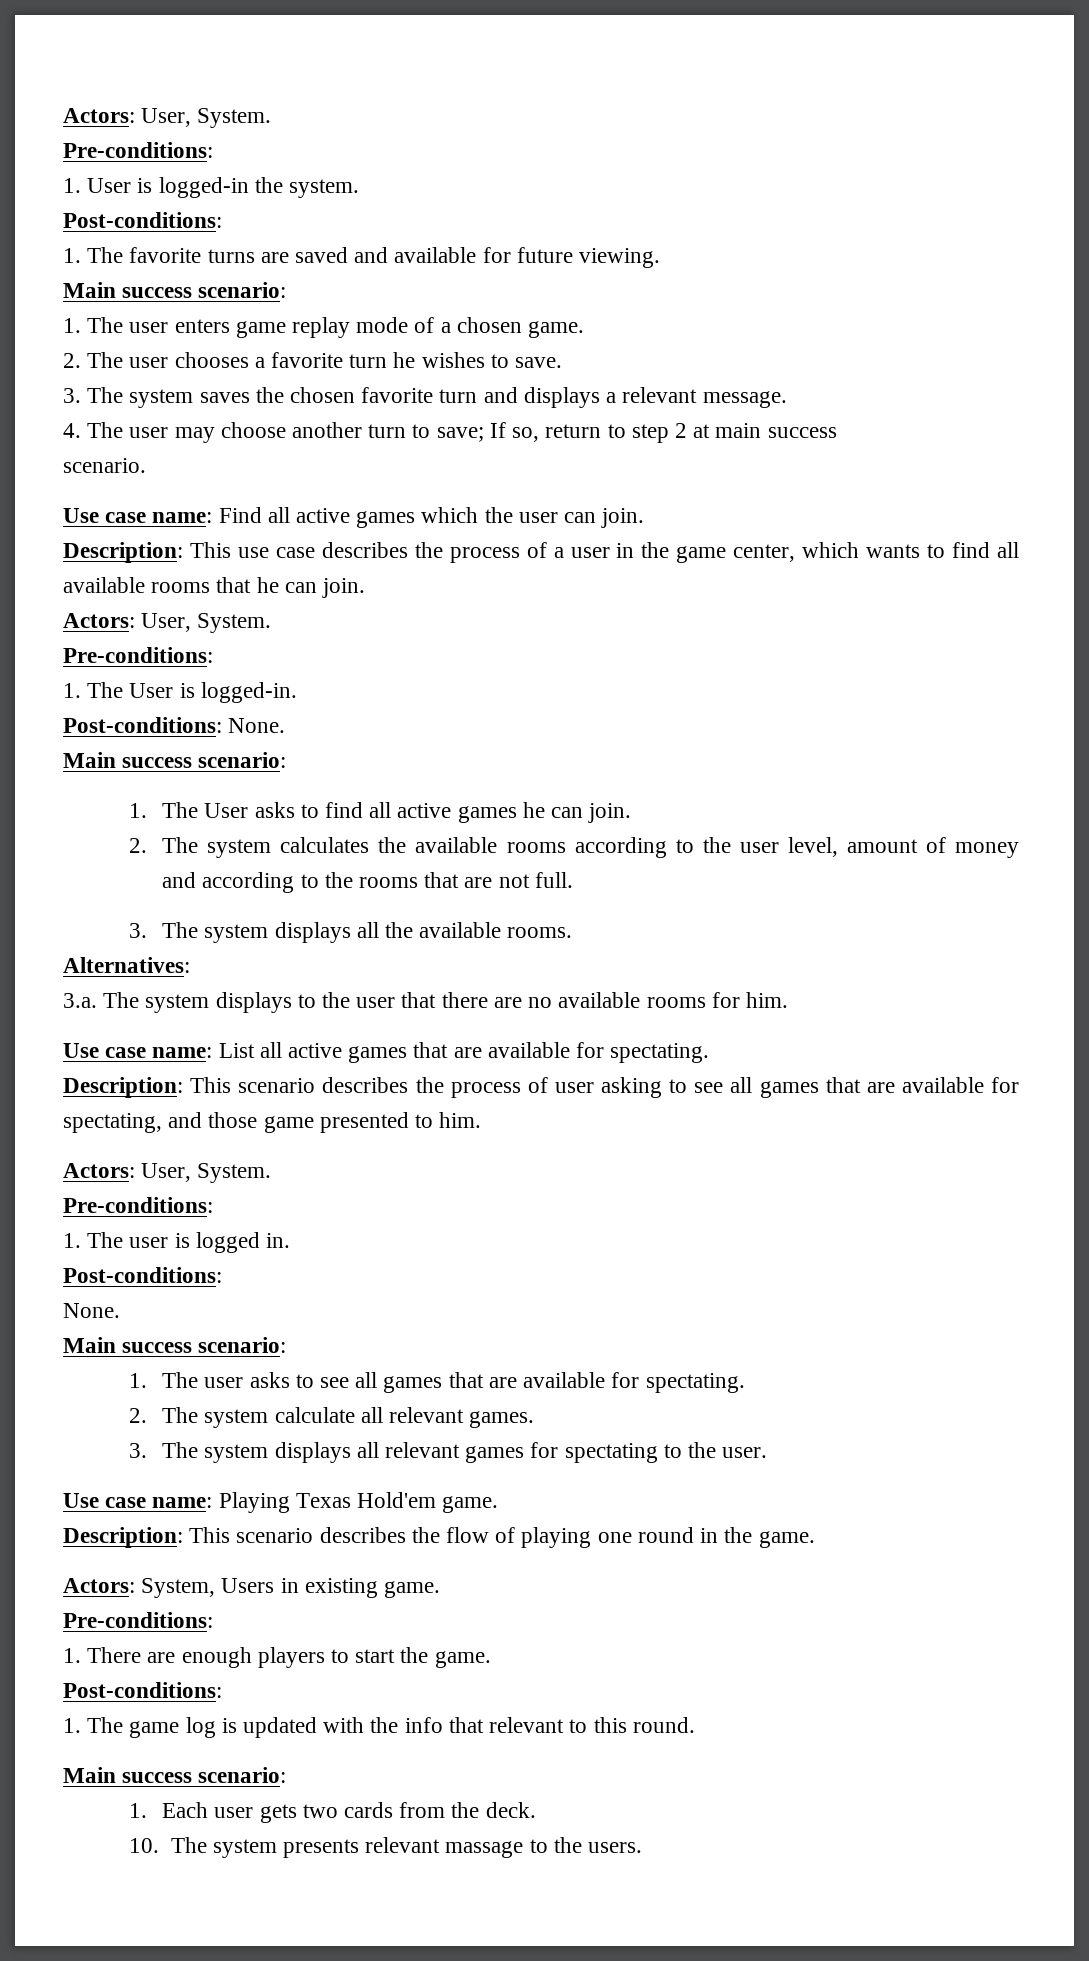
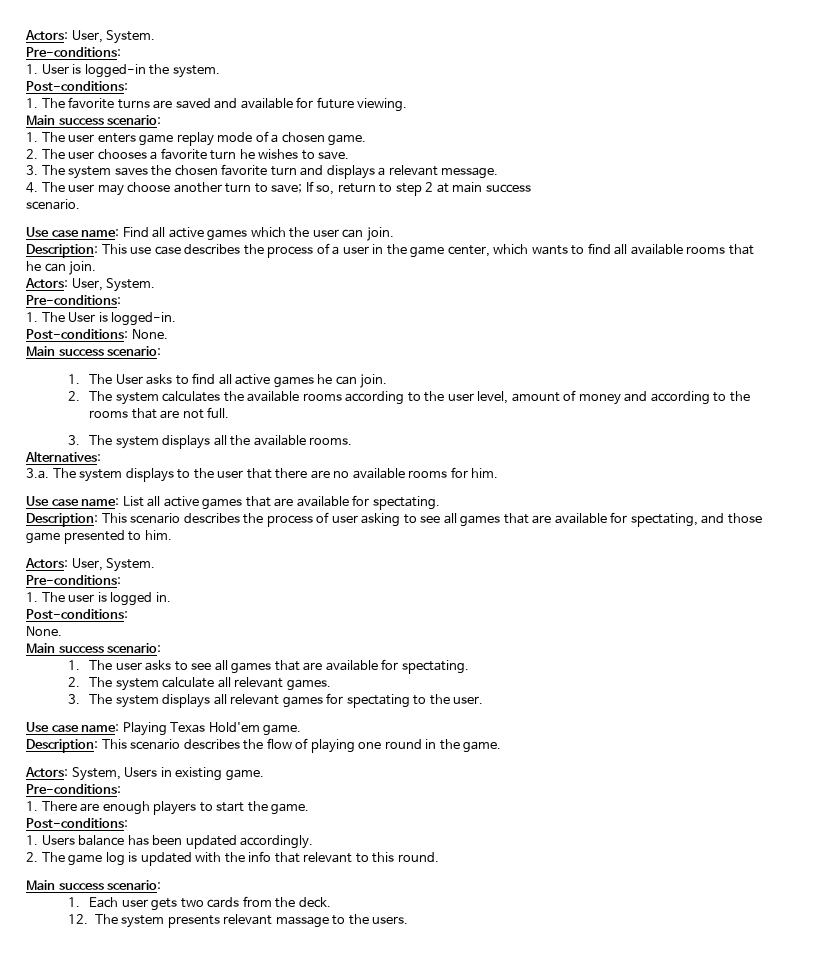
- 1. The game log is updated with the info that relevant to this round.
+ 1. Users balance has been updated accordingly.
+ 2. The game log is updated with the info that relevant to this round.
- 10. The system presents relevant massage to the users.
+ 12. The system presents relevant massage to the users.

